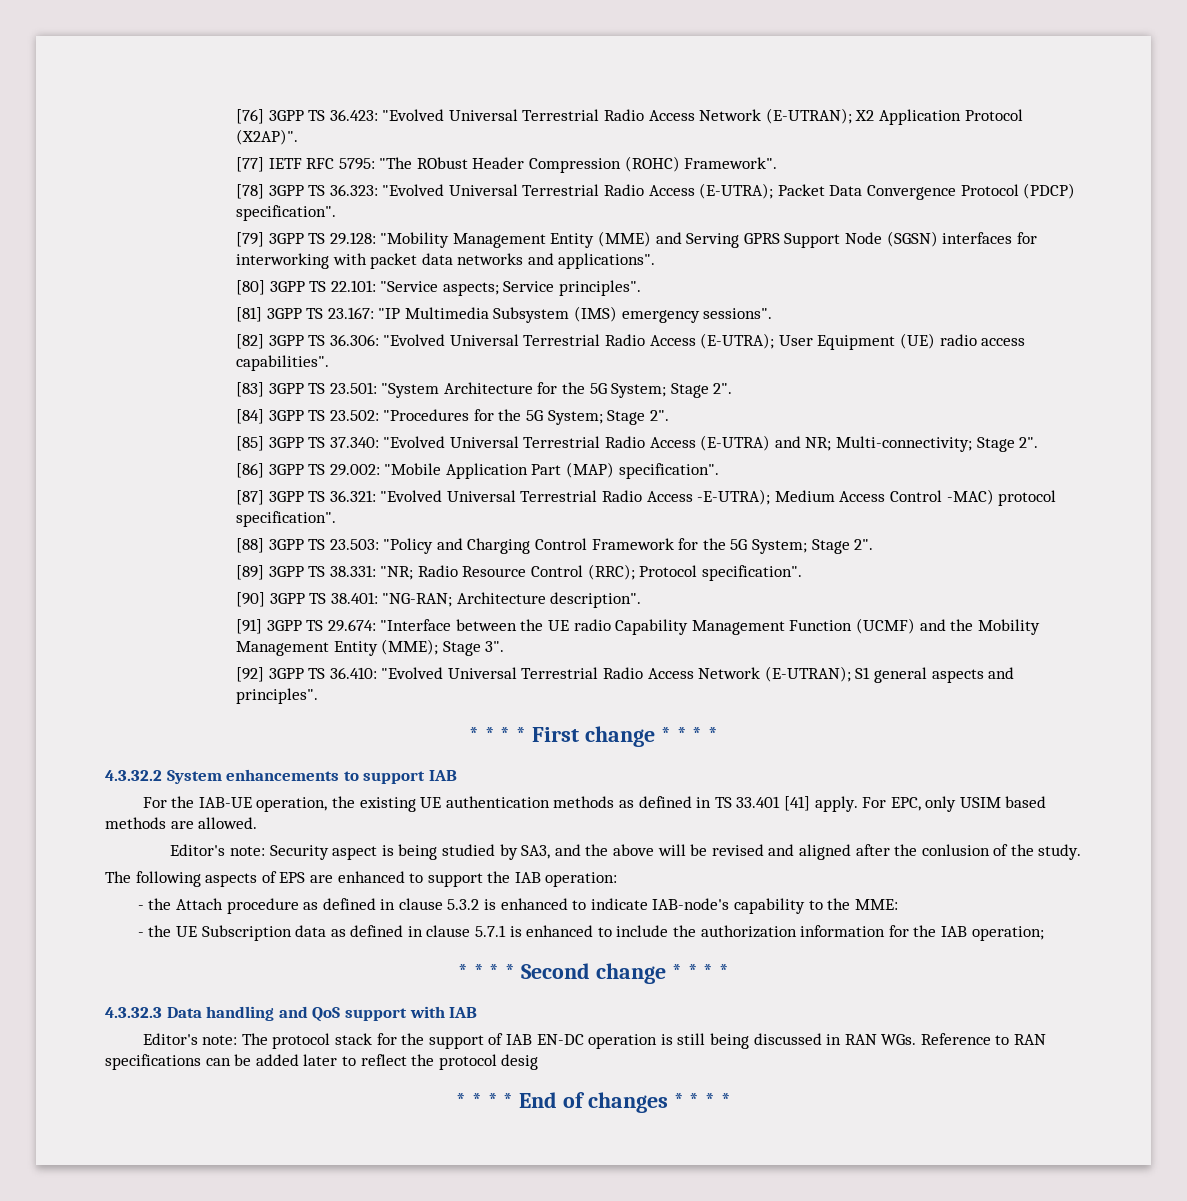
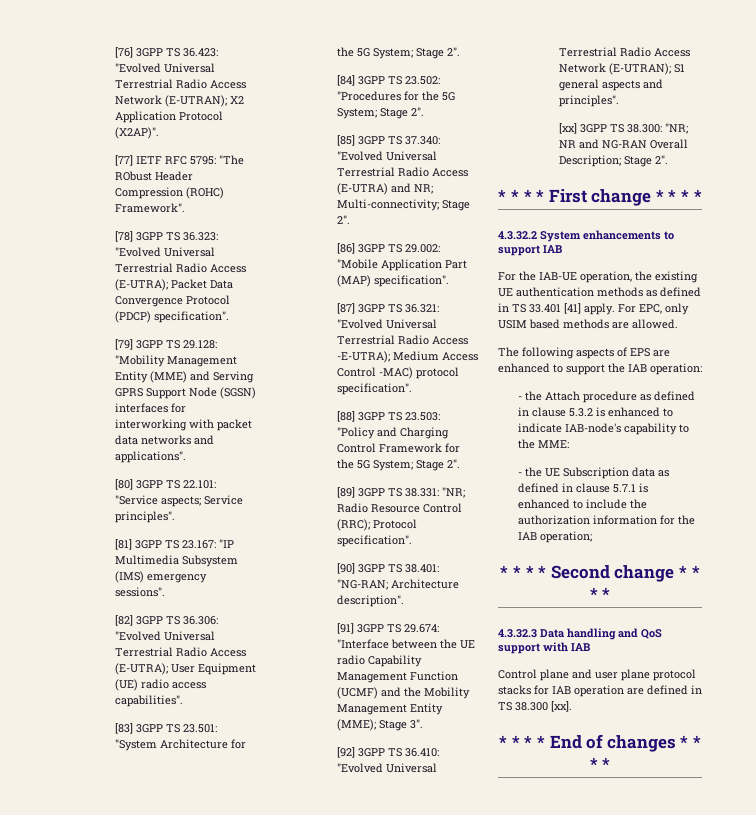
+ [xx] 3GPP TS 38.300: "NR; NR and NG-RAN Overall Description; Stage 2".
- Editor's note: Security aspect is being studied by SA3, and the above will be revised and aligned after the conlusion of the study.
- Editor's note: The protocol stack for the support of IAB EN-DC operation is still being discussed in RAN WGs. Reference to RAN specifications can be added later to reflect the protocol desig
+ Control plane and user plane protocol stacks for IAB operation are defined in TS 38.300 [xx].

